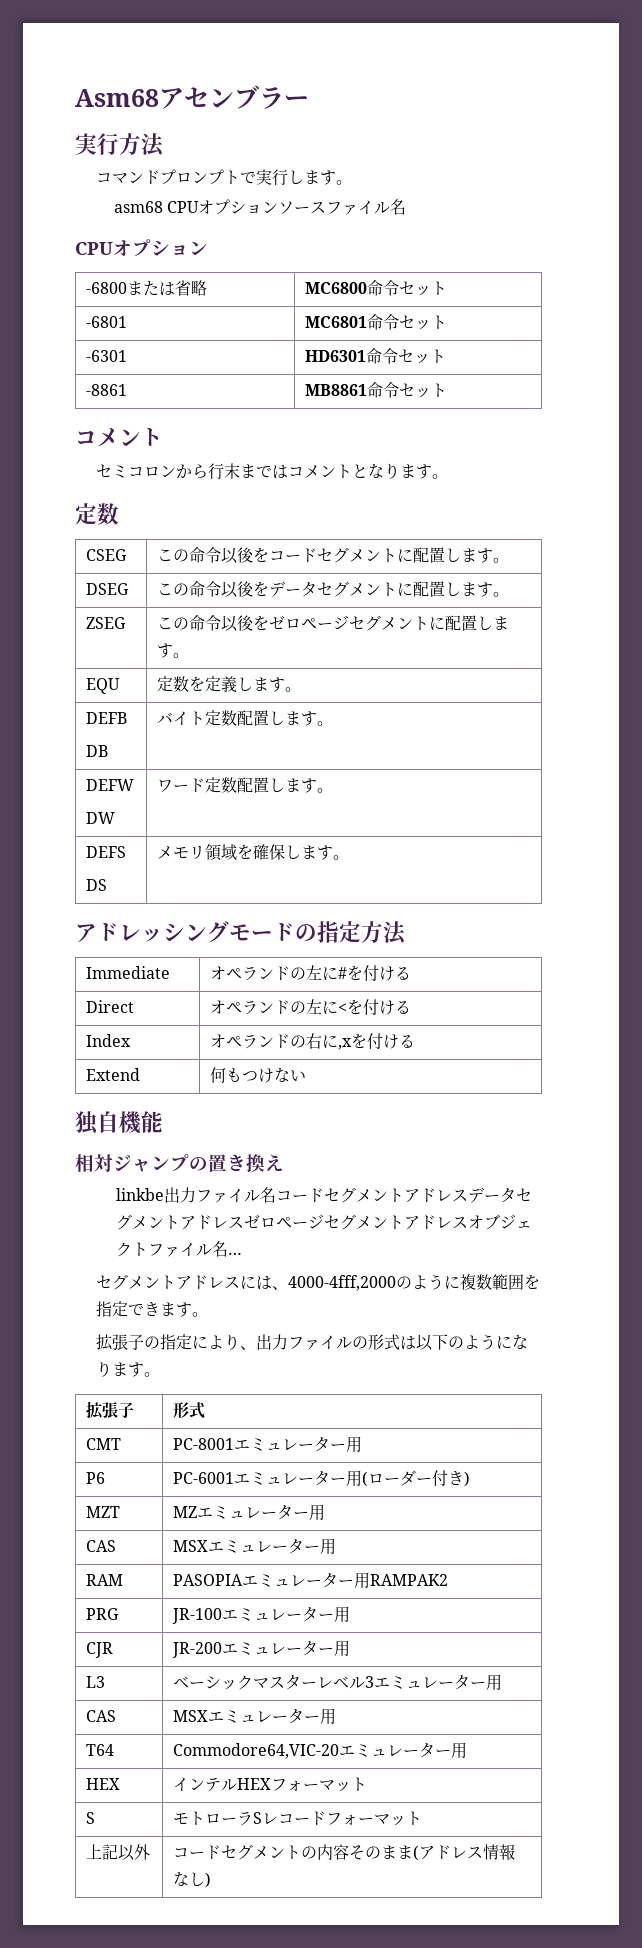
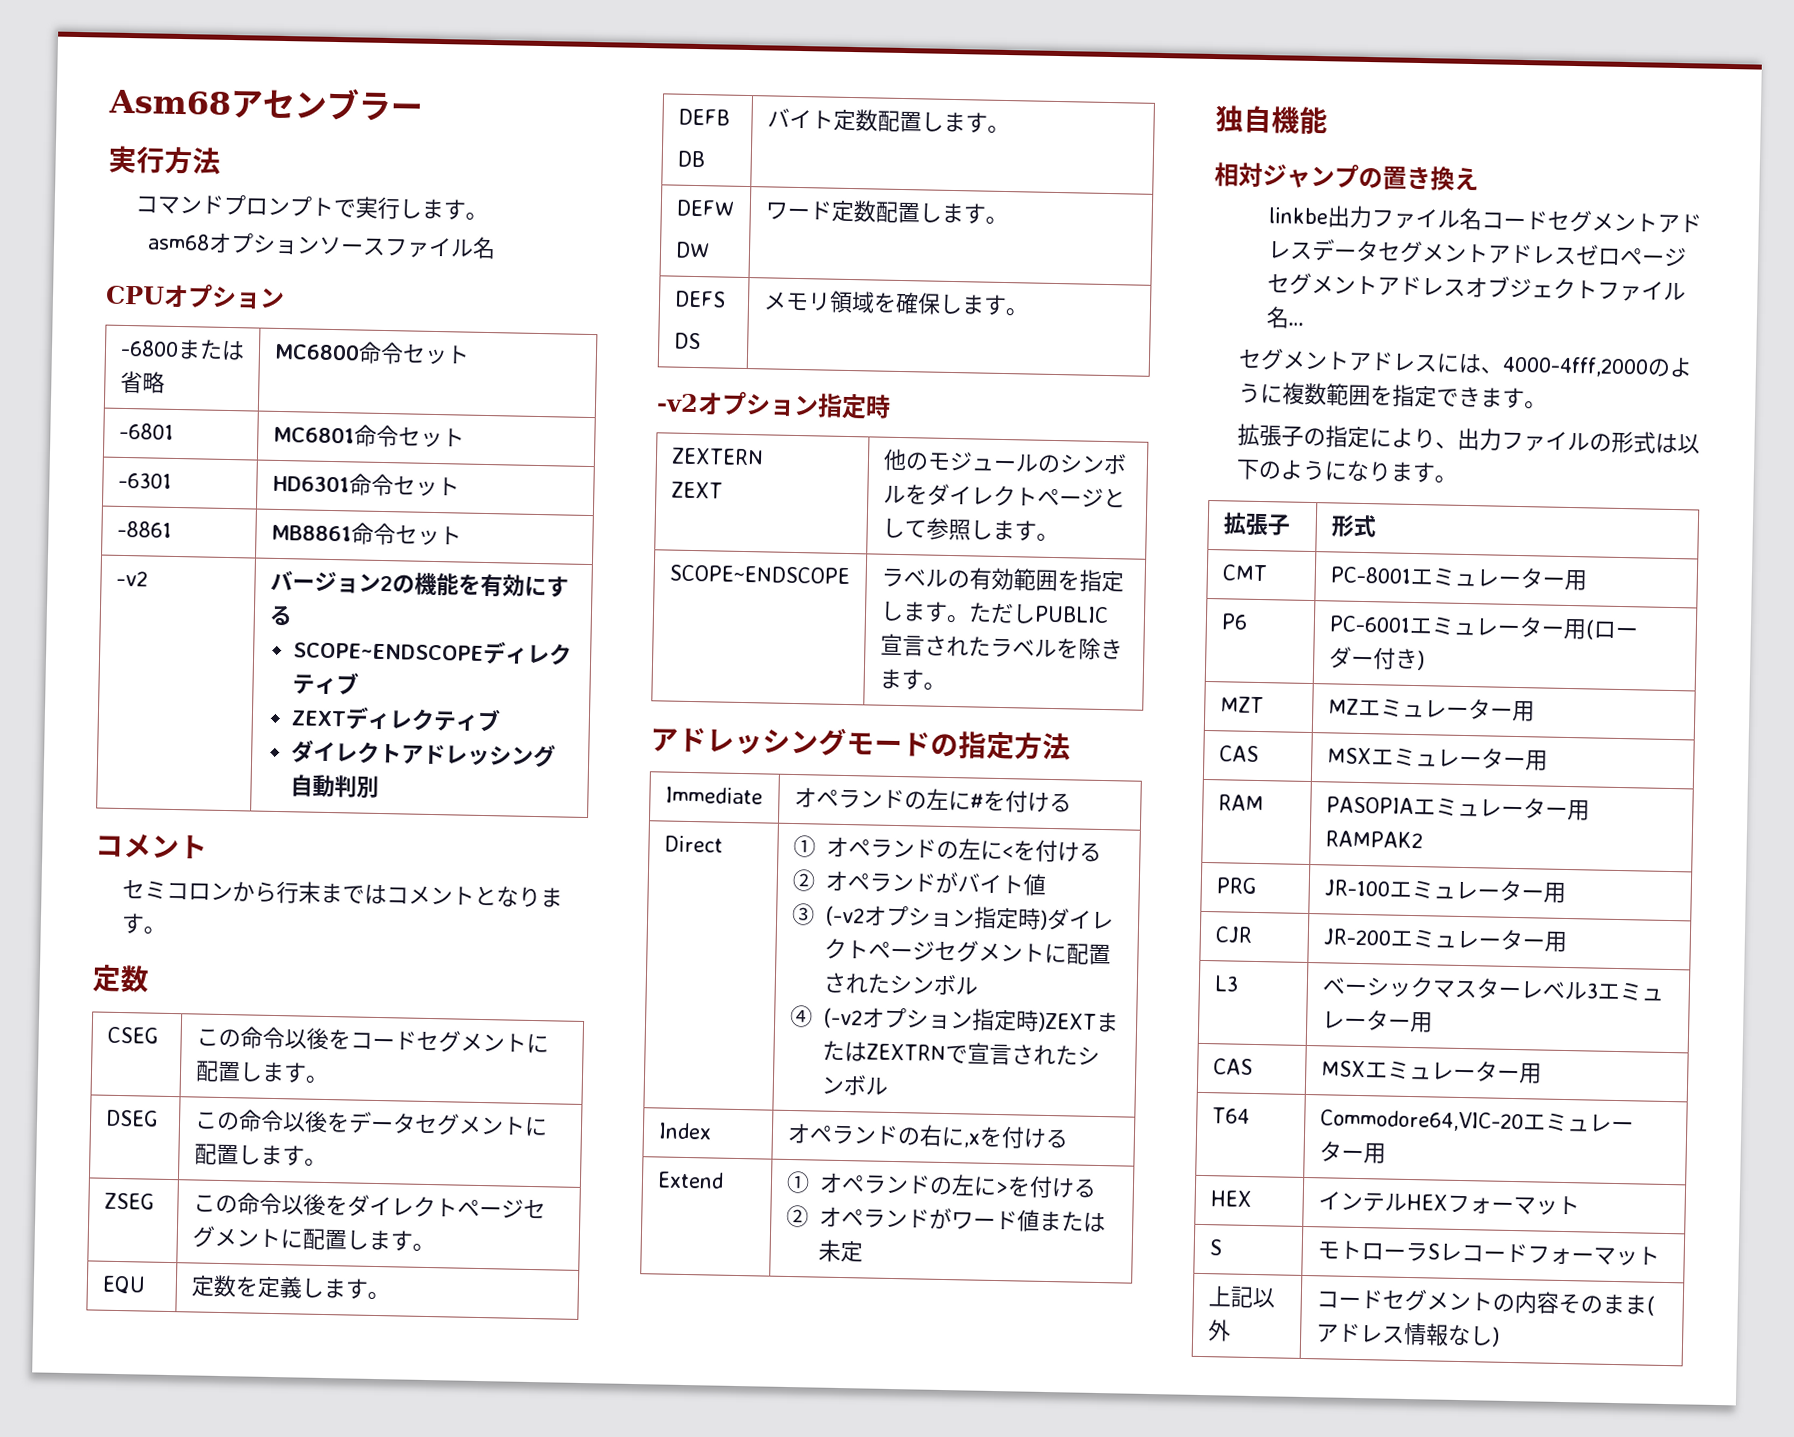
- asm68 CPUオプションソースファイル名
+ asm68オプションソースファイル名
+ -v2 | バージョン2の機能を有効にする
+ SCOPE~ENDSCOPEディレクティブ
+ ZEXTディレクティブ
+ ダイレクトアドレッシング自動判別
- ZSEG | この命令以後をゼロページセグメントに配置します。
+ ZSEG | この命令以後をダイレクトページセグメントに配置します。
+ -v2オプション指定時
+ ZEXTERN
+ ZEXT | 他のモジュールのシンボルをダイレクトページとして参照します。
+ SCOPE~ENDSCOPE | ラベルの有効範囲を指定します。ただしPUBLIC宣言されたラベルを除きます。
- オペランドの左に<を付ける
+ ①オペランドの左に<を付ける
+ ②オペランドがバイト値
+ ③ (-v2オプション指定時)ダイレクトページセグメントに配置されたシンボル
+ ④ (-v2オプション指定時)ZEXTまたはZEXTRNで宣言されたシンボル
- Extend | 何もつけない
+ Extend | ①オペランドの左に>を付ける
+ ②オペランドがワード値または未定

